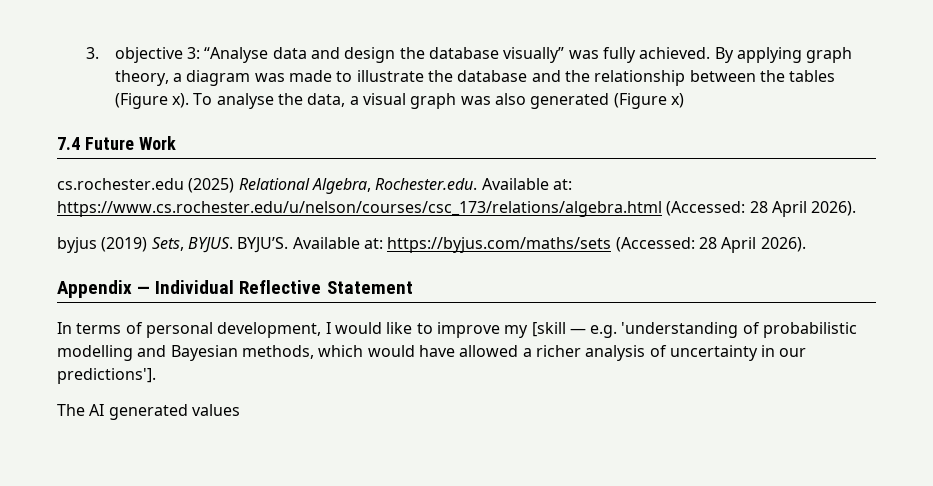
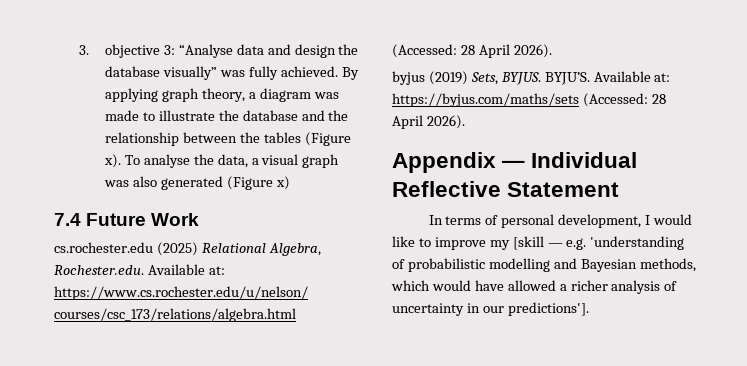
- The AI generated values

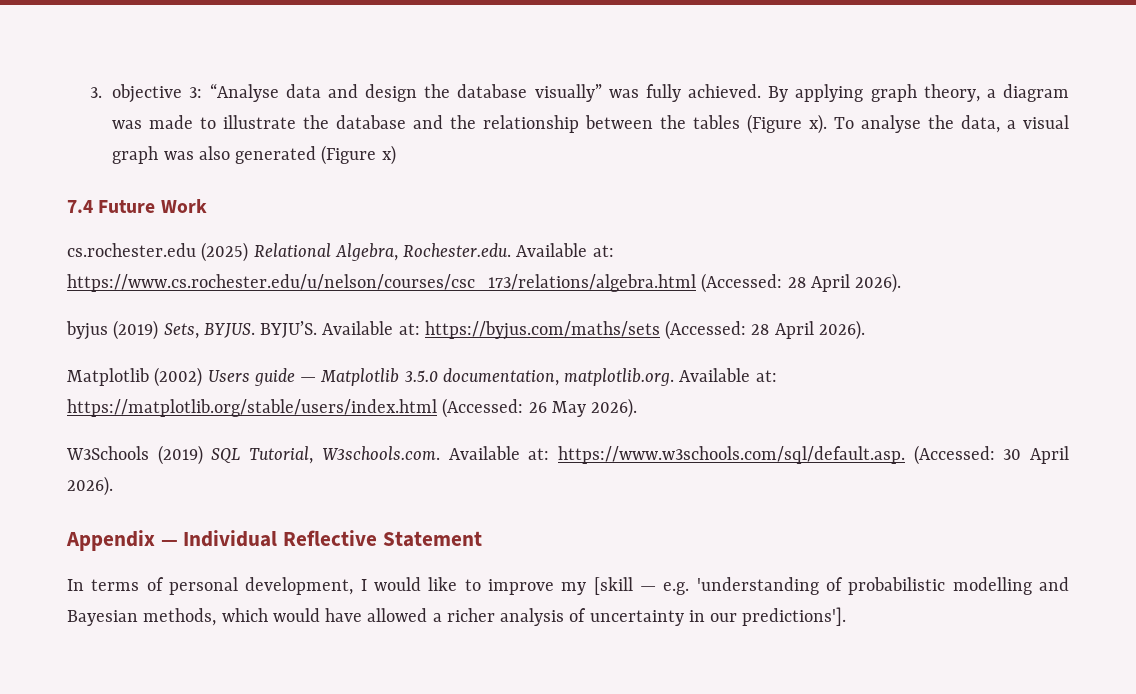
+ Matplotlib (2002) Users guide — Matplotlib 3.5.0 documentation, matplotlib.org. Available at: https://matplotlib.org/stable/users/index.html (Accessed: 26 May 2026).
+ W3Schools (2019) SQL Tutorial, W3schools.com. Available at: https://www.w3schools.com/sql/default.asp. (Accessed: 30 April 2026).

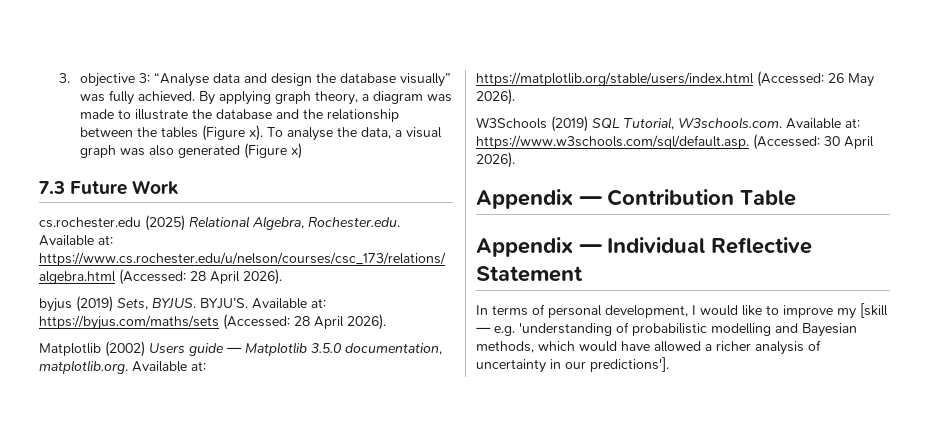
- 7.4 Future Work
+ 7.3 Future Work
+ Appendix — Contribution Table

